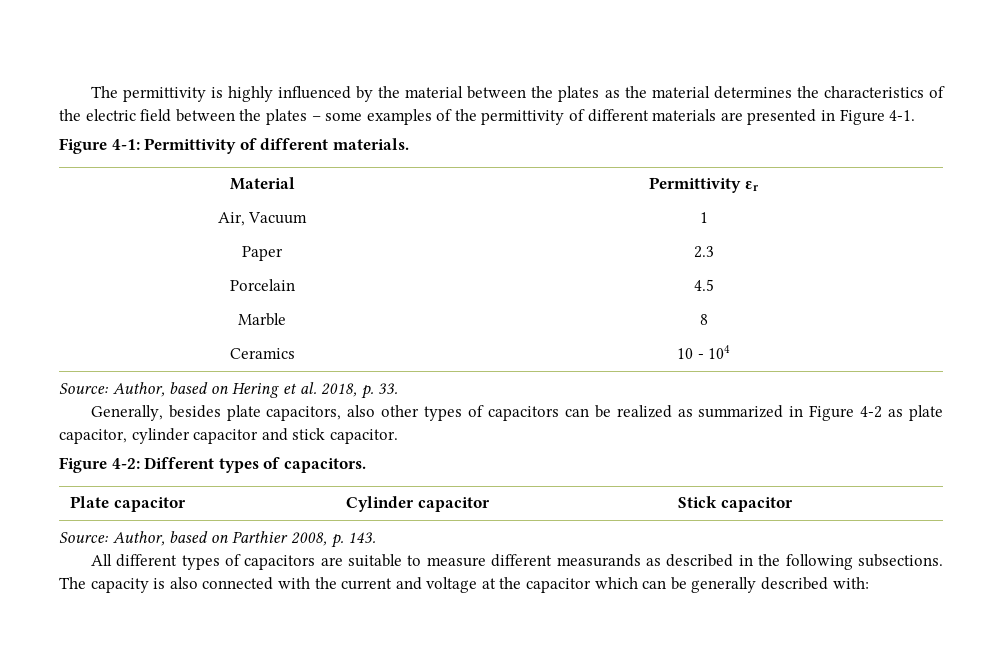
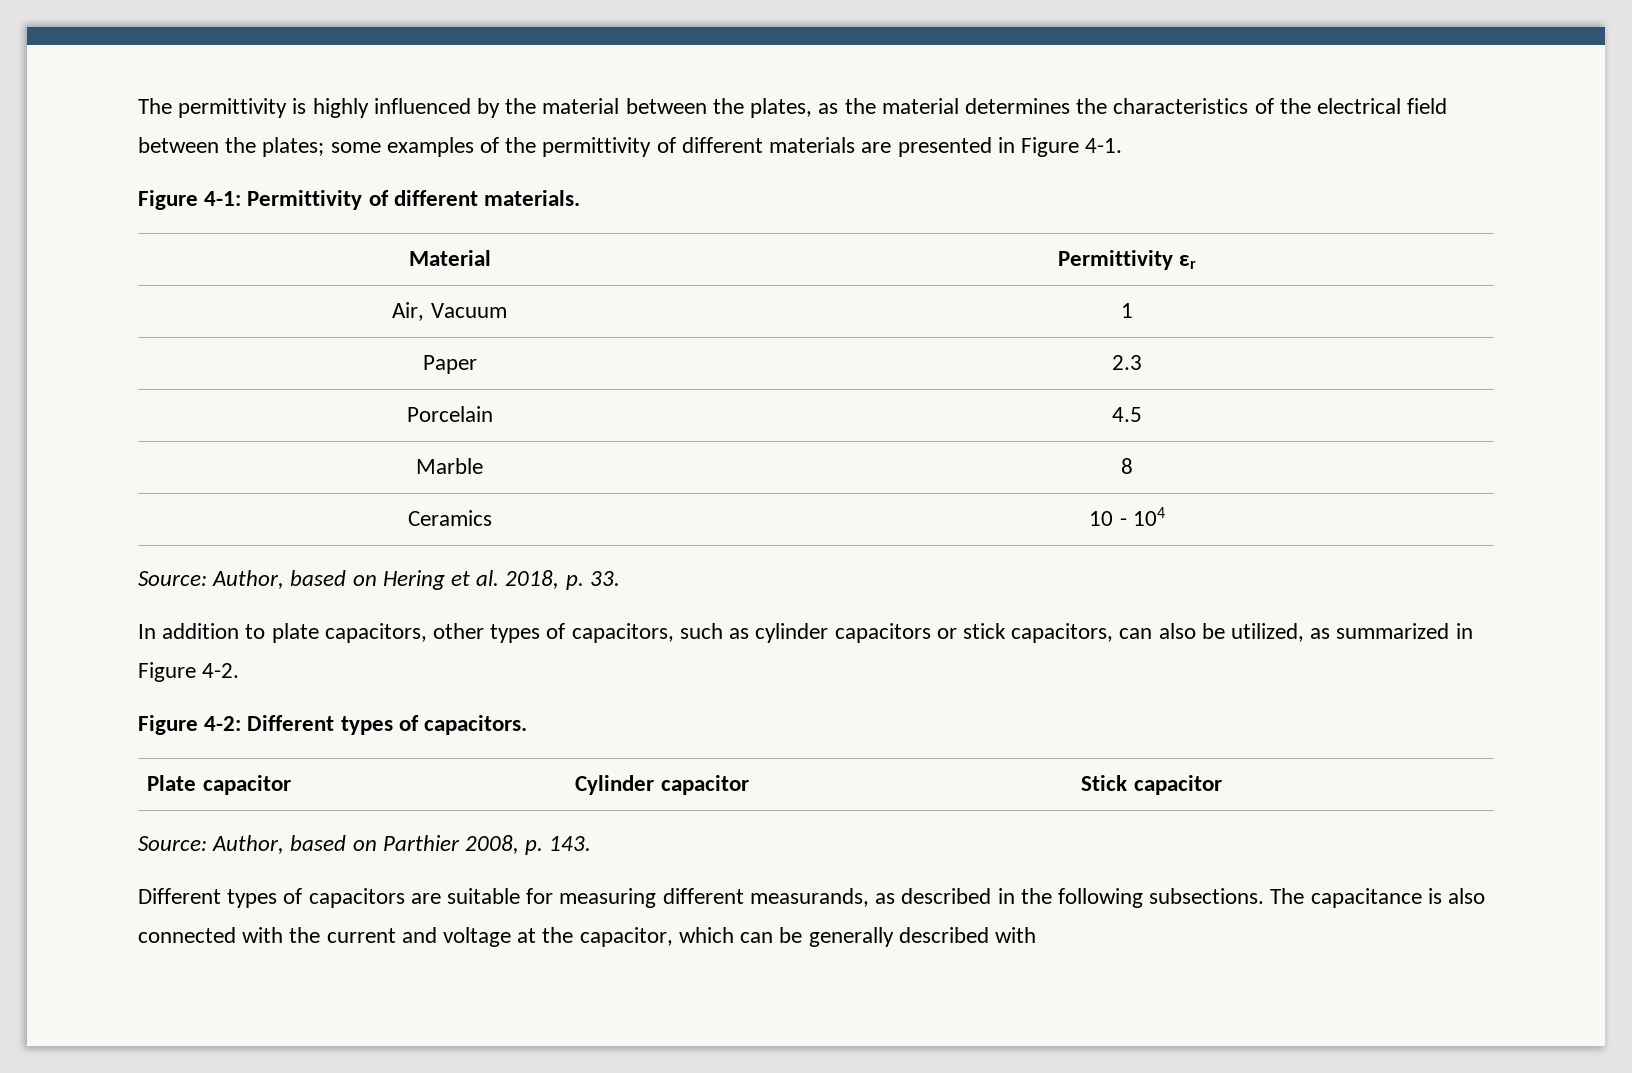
- The permittivity is highly influenced by the material between the plates as the material determines the characteristics of the electric field between the plates – some examples of the permittivity of different materials are presented in Figure 4-1.
+ The permittivity is highly influenced by the material between the plates, as the material determines the characteristics of the electrical field between the plates; some examples of the permittivity of different materials are presented in Figure 4-1.
- Generally, besides plate capacitors, also other types of capacitors can be realized as summarized in Figure 4-2 as plate capacitor, cylinder capacitor and stick capacitor.
+ In addition to plate capacitors, other types of capacitors, such as cylinder capacitors or stick capacitors, can also be utilized, as summarized in Figure 4-2.
- All different types of capacitors are suitable to measure different measurands as described in the following subsections.
+ Different types of capacitors are suitable for measuring different measurands, as described in the following subsections.
- The capacity is also connected with the current and voltage at the capacitor which can be generally described with:
+ The capacitance is also connected with the current and voltage at the capacitor, which can be generally described with

